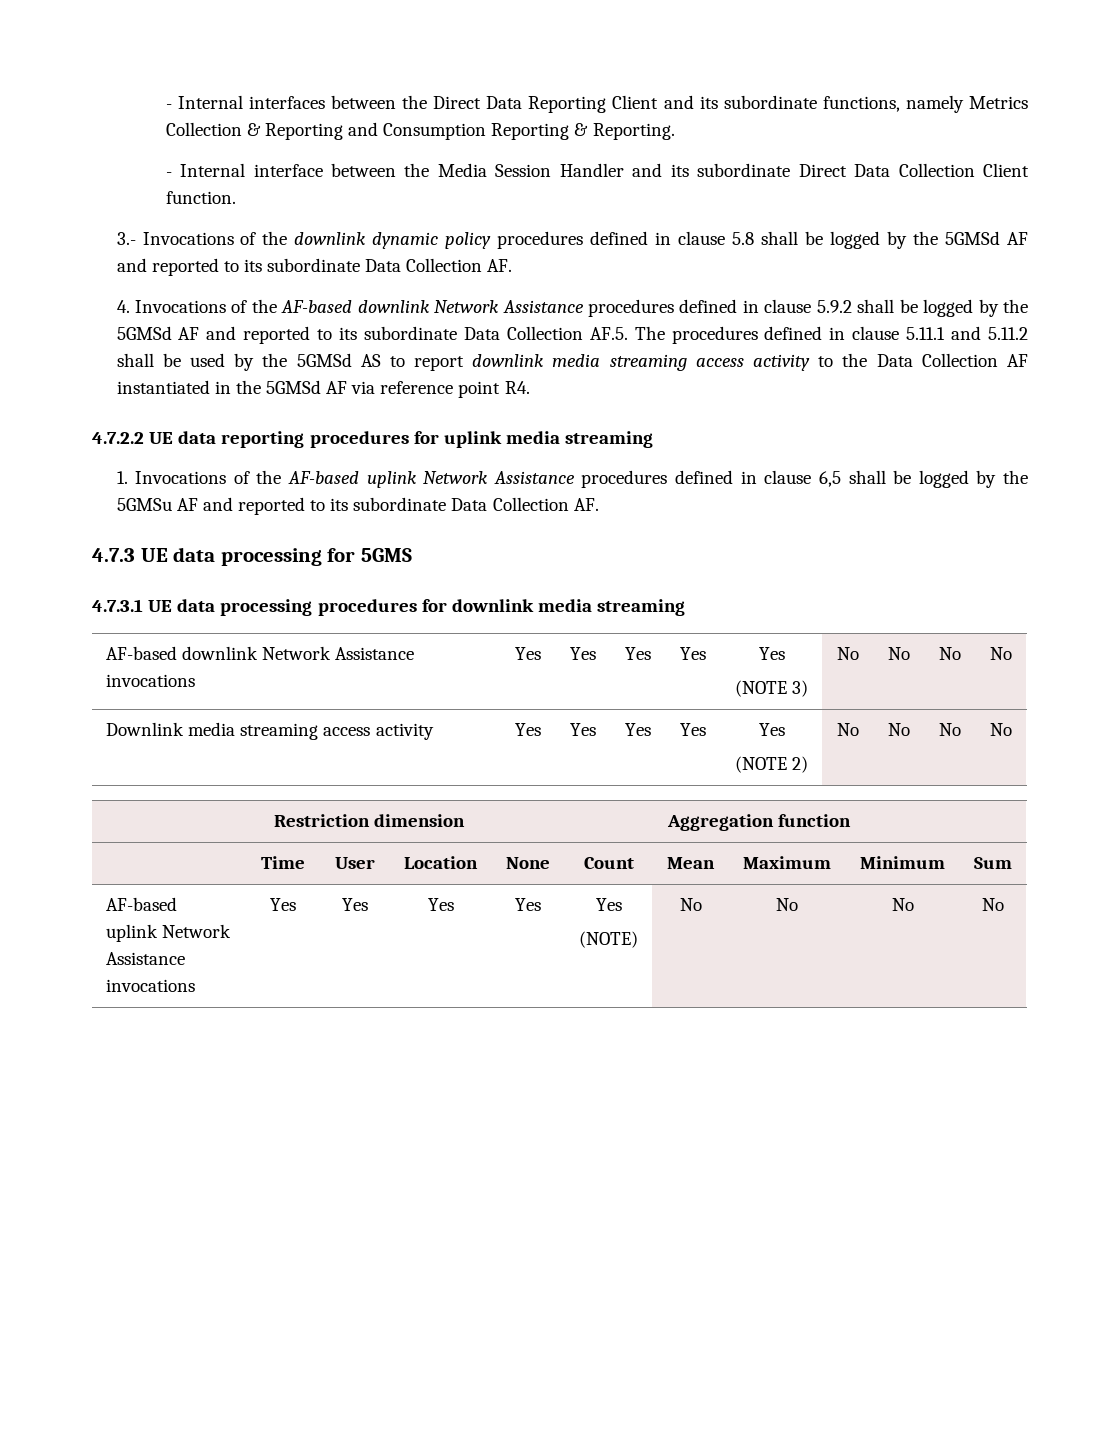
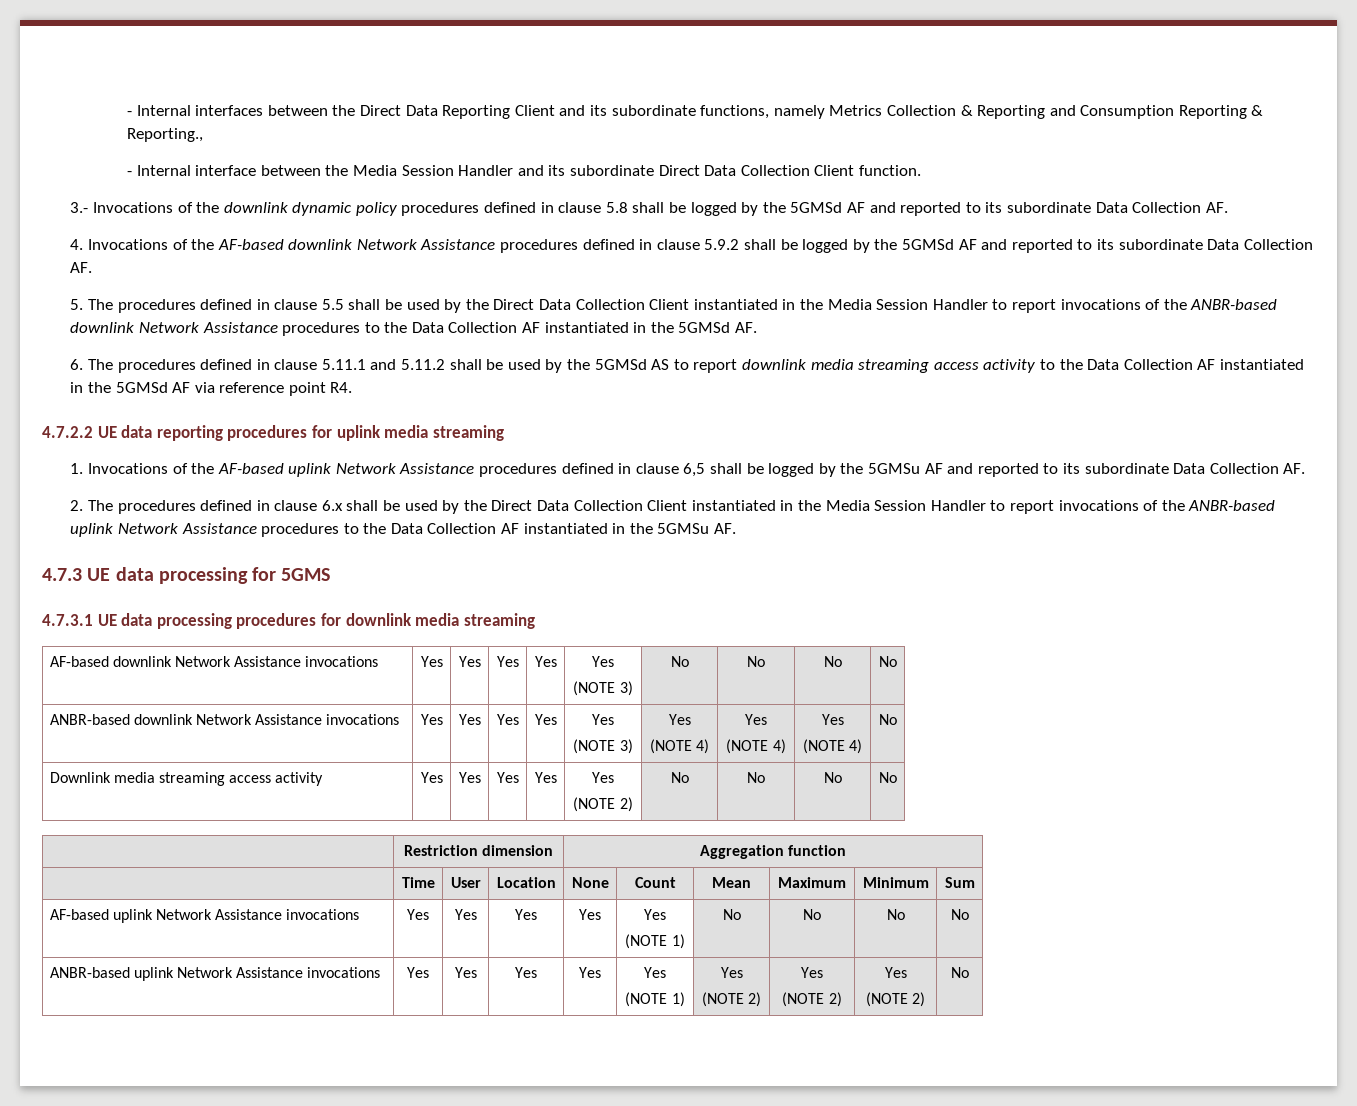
- - Internal interfaces between the Direct Data Reporting Client and its subordinate functions, namely Metrics Collection & Reporting and Consumption Reporting & Reporting.
+ - Internal interfaces between the Direct Data Reporting Client and its subordinate functions, namely Metrics Collection & Reporting and Consumption Reporting & Reporting.,
- 4. Invocations of the AF-based downlink Network Assistance procedures defined in clause 5.9.2 shall be logged by the 5GMSd AF and reported to its subordinate Data Collection AF.5. The procedures defined in clause 5.11.1 and 5.11.2 shall be used by the 5GMSd AS to report downlink media streaming access activity to the Data Collection AF instantiated in the 5GMSd AF via reference point R4.
+ 4. Invocations of the AF-based downlink Network Assistance procedures defined in clause 5.9.2 shall be logged by the 5GMSd AF and reported to its subordinate Data Collection AF.
+ 5. The procedures defined in clause 5.5 shall be used by the Direct Data Collection Client instantiated in the Media Session Handler to report invocations of the ANBR-based downlink Network Assistance procedures to the Data Collection AF instantiated in the 5GMSd AF.
+ 6. The procedures defined in clause 5.11.1 and 5.11.2 shall be used by the 5GMSd AS to report downlink media streaming access activity to the Data Collection AF instantiated in the 5GMSd AF via reference point R4.
+ 2. The procedures defined in clause 6.x shall be used by the Direct Data Collection Client instantiated in the Media Session Handler to report invocations of the ANBR-based uplink Network Assistance procedures to the Data Collection AF instantiated in the 5GMSu AF.
+ ANBR-based downlink Network Assistance invocations | Yes | Yes | Yes | Yes | Yes
+ (NOTE 3) | Yes
+ (NOTE 4) | Yes
+ (NOTE 4) | Yes
+ (NOTE 4) | No
  AF-based uplink Network Assistance invocations | Yes | Yes | Yes | Yes | Yes
- (NOTE) | No | No | No | No
+ (NOTE 1) | No | No | No | No
+ ANBR-based uplink Network Assistance invocations | Yes | Yes | Yes | Yes | Yes
+ (NOTE 1) | Yes
+ (NOTE 2) | Yes
+ (NOTE 2) | Yes
+ (NOTE 2) | No

